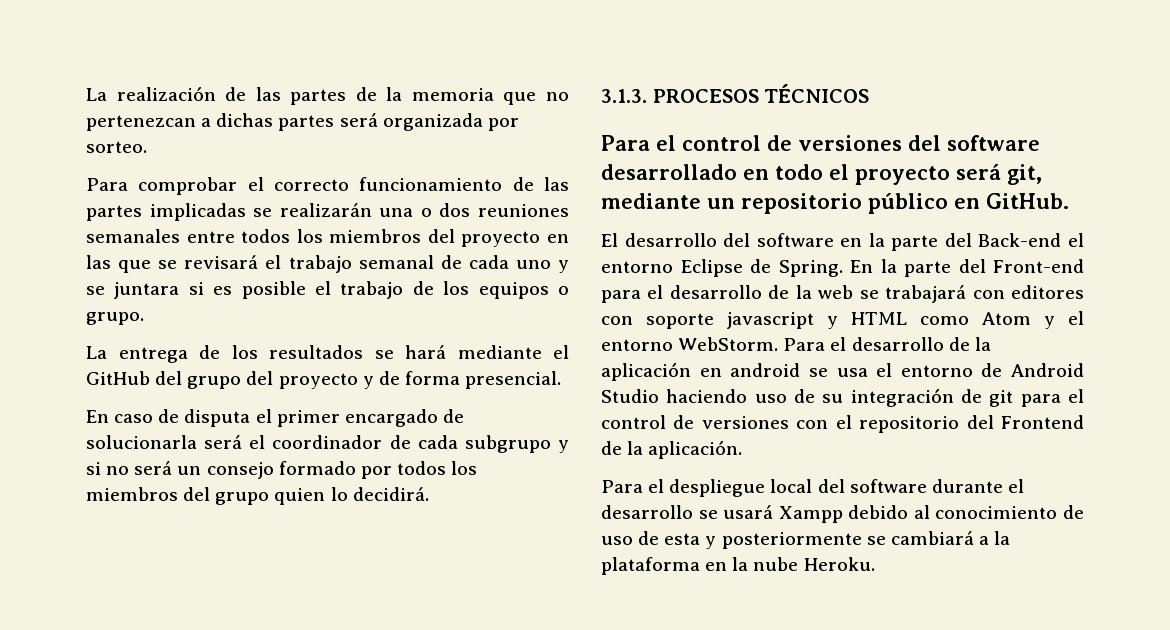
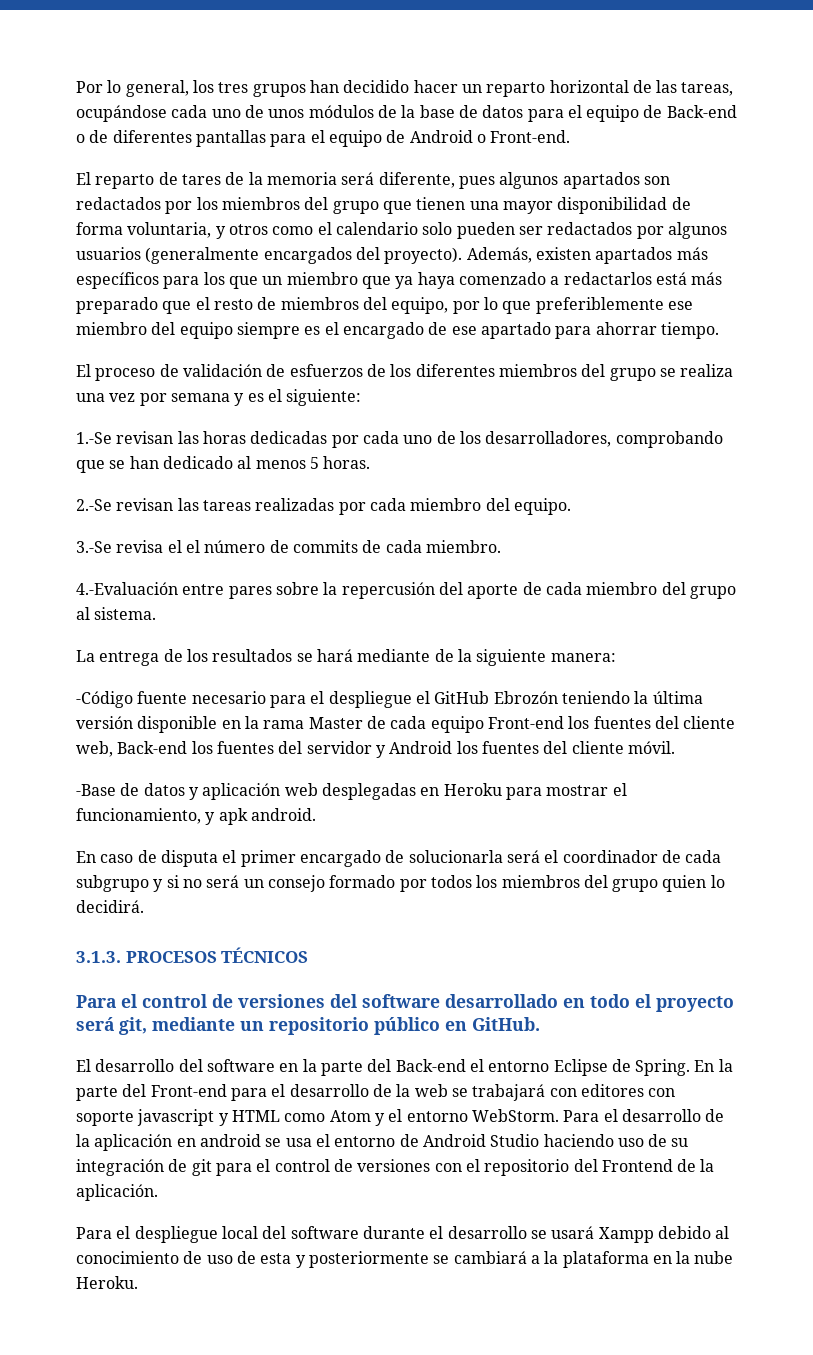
- La realización de las partes de la memoria que no pertenezcan a dichas partes será organizada por sorteo.
- Para comprobar el correcto funcionamiento de las partes implicadas se realizarán una o dos reuniones semanales entre todos los miembros del proyecto en las que se revisará el trabajo semanal de cada uno y se juntara si es posible el trabajo de los equipos o grupo.
+ Por lo general, los tres grupos han decidido hacer un reparto horizontal de las tareas, ocupándose cada uno de unos módulos de la base de datos para el equipo de Back-end o de diferentes pantallas para el equipo de Android o Front-end.
+ El reparto de tares de la memoria será diferente, pues algunos apartados son redactados por los miembros del grupo que tienen una mayor disponibilidad de forma voluntaria, y otros como el calendario solo pueden ser redactados por algunos usuarios (generalmente encargados del proyecto). Además, existen apartados más específicos para los que un miembro que ya haya comenzado a redactarlos está más preparado que el resto de miembros del equipo, por lo que preferiblemente ese miembro del equipo siempre es el encargado de ese apartado para ahorrar tiempo.
+ El proceso de validación de esfuerzos de los diferentes miembros del grupo se realiza una vez por semana y es el siguiente:
+ 1.-Se revisan las horas dedicadas por cada uno de los desarrolladores, comprobando que se han dedicado al menos 5 horas.
+ 2.-Se revisan las tareas realizadas por cada miembro del equipo.
+ 3.-Se revisa el el número de commits de cada miembro.
+ 4.-Evaluación entre pares sobre la repercusión del aporte de cada miembro del grupo al sistema.
- La entrega de los resultados se hará mediante el GitHub del grupo del proyecto y de forma presencial.
+ La entrega de los resultados se hará mediante de la siguiente manera:
+ -Código fuente necesario para el despliegue el GitHub Ebrozón teniendo la última versión disponible en la rama Master de cada equipo Front-end los fuentes del cliente web, Back-end los fuentes del servidor y Android los fuentes del cliente móvil.
+ -Base de datos y aplicación web desplegadas en Heroku para mostrar el funcionamiento, y apk android.

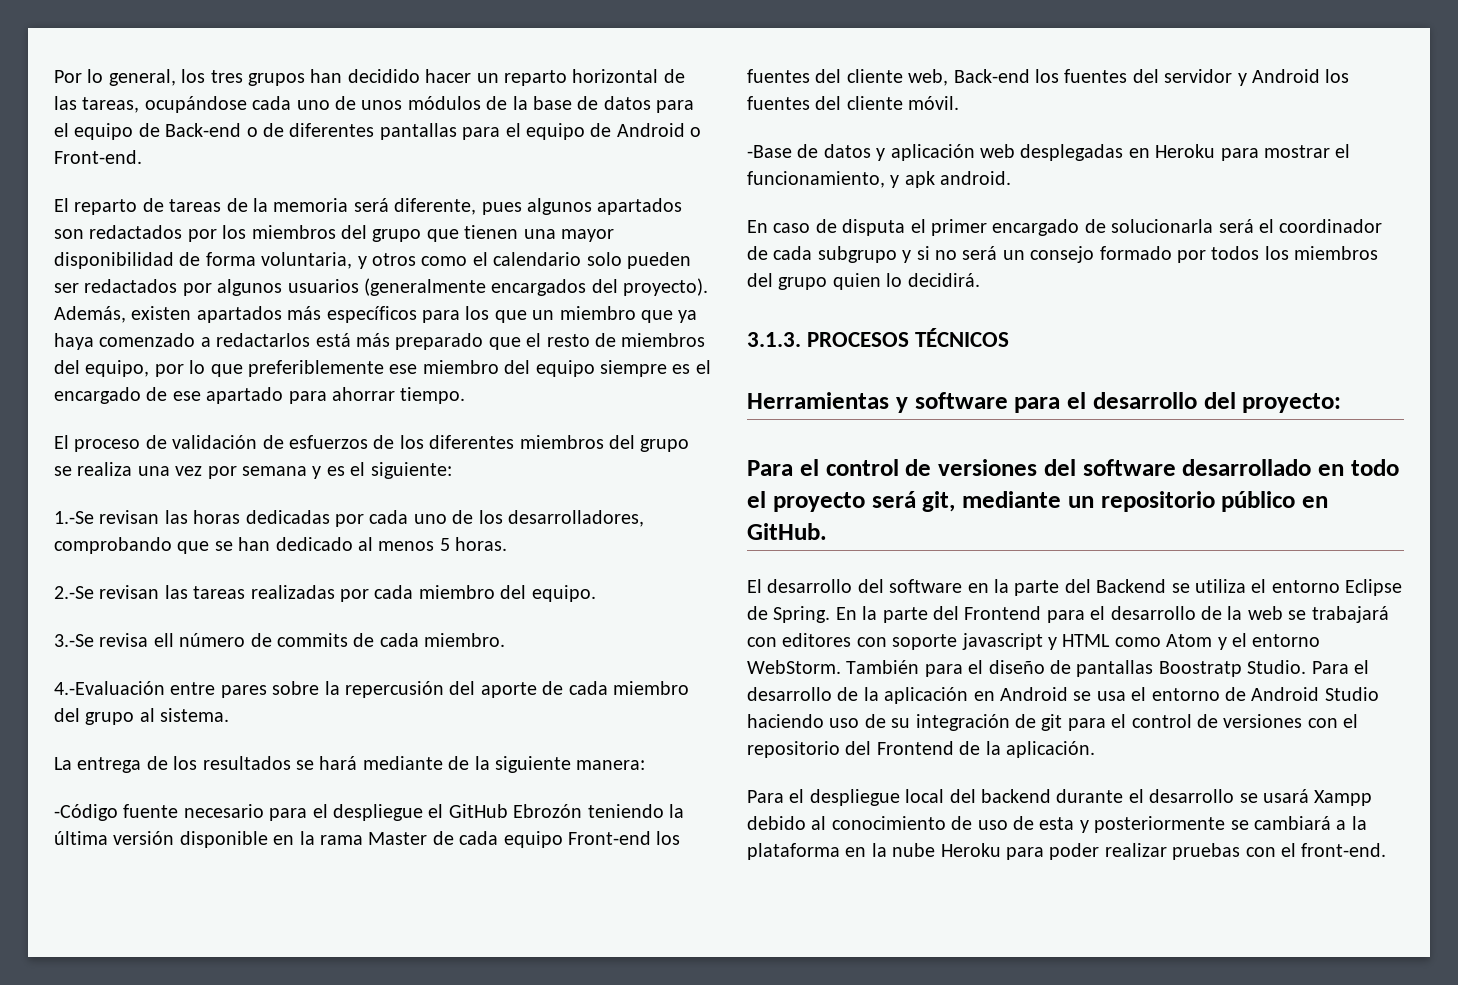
- El reparto de tares de la memoria será diferente, pues algunos apartados son redactados por los miembros del grupo que tienen una mayor disponibilidad de forma voluntaria, y otros como el calendario solo pueden ser redactados por algunos usuarios (generalmente encargados del proyecto).
+ El reparto de tareas de la memoria será diferente, pues algunos apartados son redactados por los miembros del grupo que tienen una mayor disponibilidad de forma voluntaria, y otros como el calendario solo pueden ser redactados por algunos usuarios (generalmente encargados del proyecto).
- 3.-Se revisa el el número de commits de cada miembro.
+ 3.-Se revisa ell número de commits de cada miembro.
+ Herramientas y software para el desarrollo del proyecto:
- El desarrollo del software en la parte del Back-end el entorno Eclipse de Spring.
+ El desarrollo del software en la parte del Backend se utiliza el entorno Eclipse de Spring.
- En la parte del Front-end para el desarrollo de la web se trabajará con editores con soporte javascript y HTML como Atom y el entorno WebStorm.
+ En la parte del Frontend para el desarrollo de la web se trabajará con editores con soporte javascript y HTML como Atom y el entorno WebStorm.
+ También para el diseño de pantallas Boostratp Studio.
- Para el desarrollo de la aplicación en android se usa el entorno de Android Studio haciendo uso de su integración de git para el control de versiones con el repositorio del Frontend de la aplicación.
+ Para el desarrollo de la aplicación en Android se usa el entorno de Android Studio haciendo uso de su integración de git para el control de versiones con el repositorio del Frontend de la aplicación.
- Para el despliegue local del software durante el desarrollo se usará Xampp debido al conocimiento de uso de esta y posteriormente se cambiará a la plataforma en la nube Heroku.
+ Para el despliegue local del backend durante el desarrollo se usará Xampp debido al conocimiento de uso de esta y posteriormente se cambiará a la plataforma en la nube Heroku para poder realizar pruebas con el front-end.

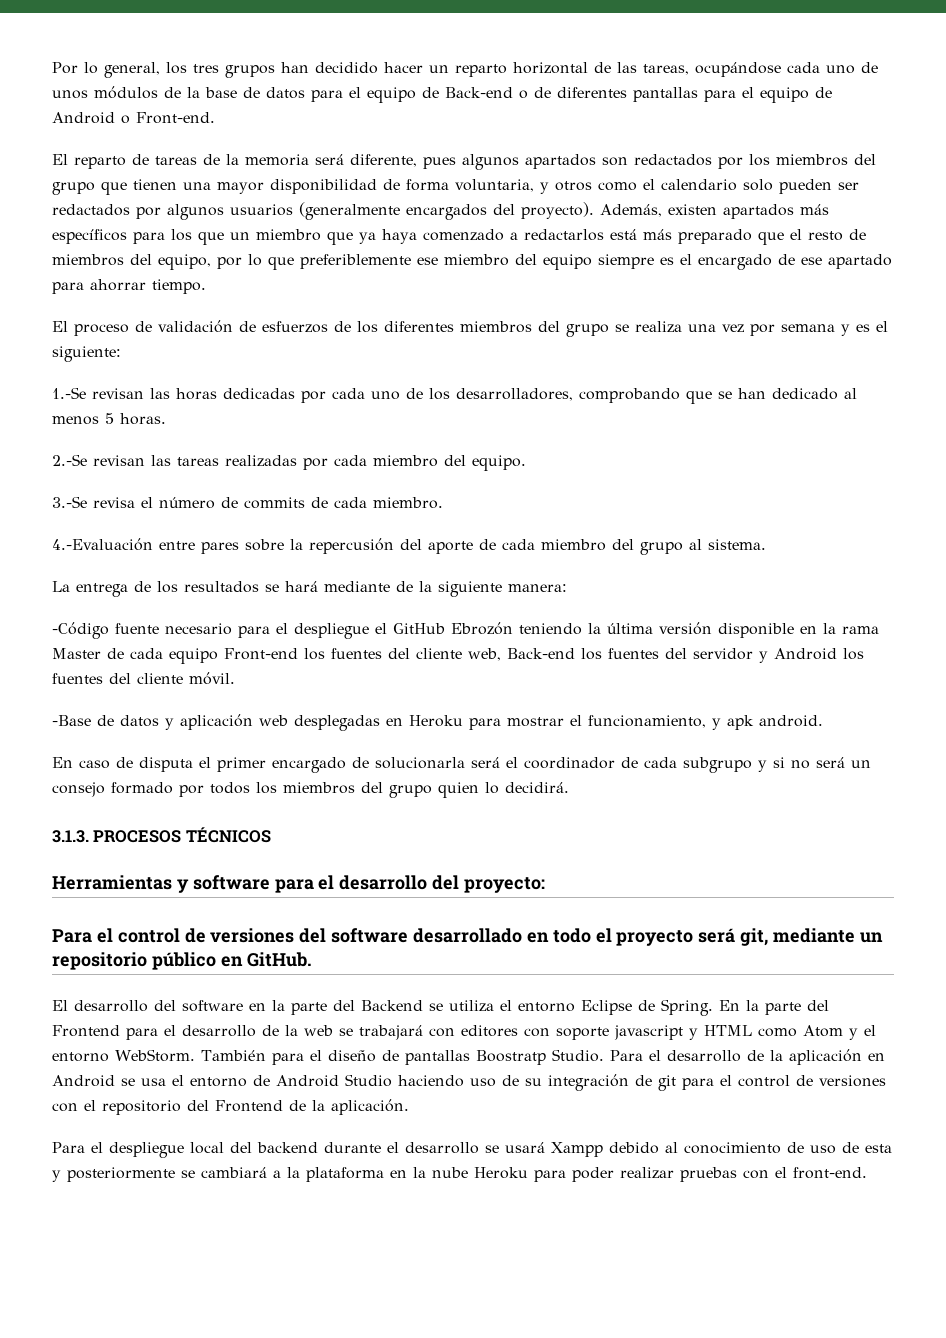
- 3.-Se revisa ell número de commits de cada miembro.
+ 3.-Se revisa el número de commits de cada miembro.

